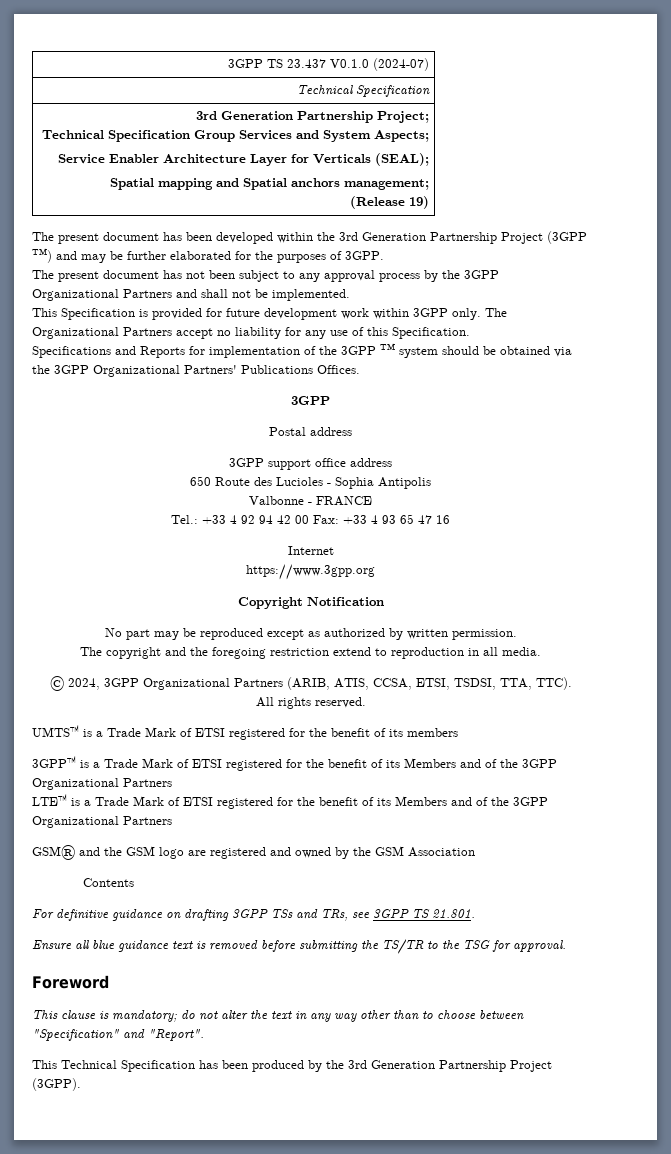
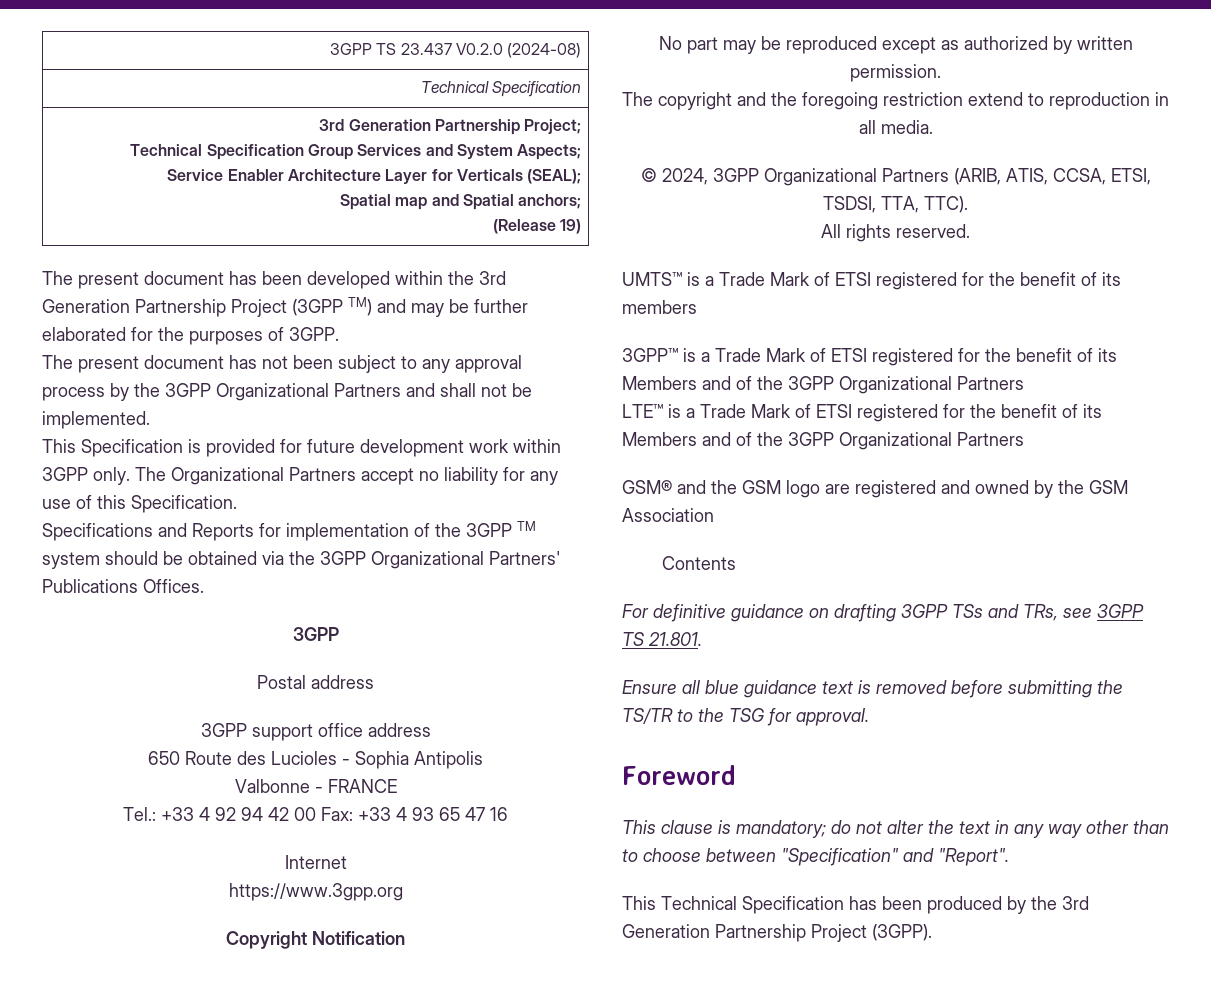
- 3GPP TS 23.437 V0.1.0 (2024-07)
+ 3GPP TS 23.437 V0.2.0 (2024-08)
  3rd Generation Partnership Project;
  Technical Specification Group Services and System Aspects;
  Service Enabler Architecture Layer for Verticals (SEAL);
- Spatial mapping and Spatial anchors management;
+ Spatial map and Spatial anchors;

